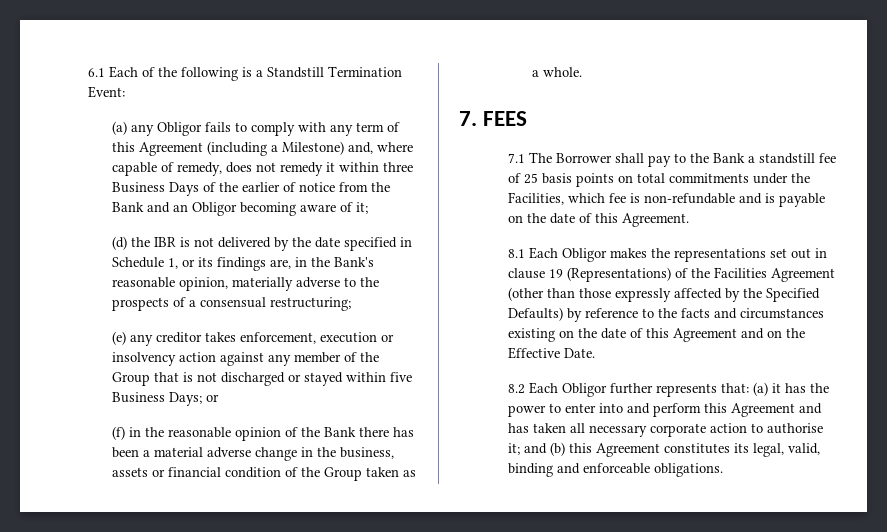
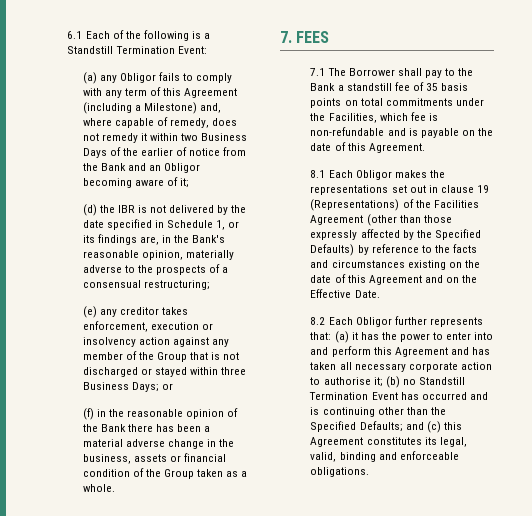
- (a) any Obligor fails to comply with any term of this Agreement (including a Milestone) and, where capable of remedy, does not remedy it within three Business Days of the earlier of notice from the Bank and an Obligor becoming aware of it;
+ (a) any Obligor fails to comply with any term of this Agreement (including a Milestone) and, where capable of remedy, does not remedy it within two Business Days of the earlier of notice from the Bank and an Obligor becoming aware of it;
- (e) any creditor takes enforcement, execution or insolvency action against any member of the Group that is not discharged or stayed within five Business Days; or
+ (e) any creditor takes enforcement, execution or insolvency action against any member of the Group that is not discharged or stayed within three Business Days; or
- 7.1 The Borrower shall pay to the Bank a standstill fee of 25 basis points on total commitments under the Facilities, which fee is non-refundable and is payable on the date of this Agreement.
+ 7.1 The Borrower shall pay to the Bank a standstill fee of 35 basis points on total commitments under the Facilities, which fee is non-refundable and is payable on the date of this Agreement.
- 8.2 Each Obligor further represents that: (a) it has the power to enter into and perform this Agreement and has taken all necessary corporate action to authorise it; and (b) this Agreement constitutes its legal, valid, binding and enforceable obligations.
+ 8.2 Each Obligor further represents that: (a) it has the power to enter into and perform this Agreement and has taken all necessary corporate action to authorise it; (b) no Standstill Termination Event has occurred and is continuing other than the Specified Defaults; and (c) this Agreement constitutes its legal, valid, binding and enforceable obligations.

